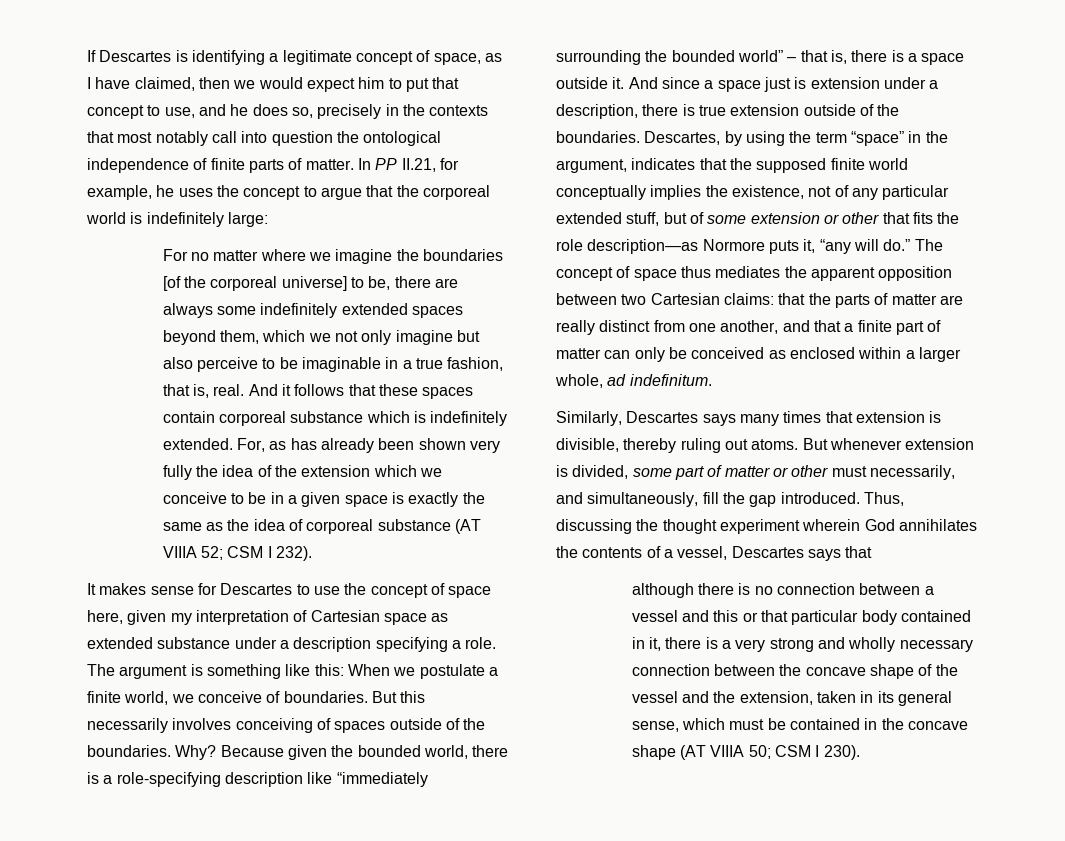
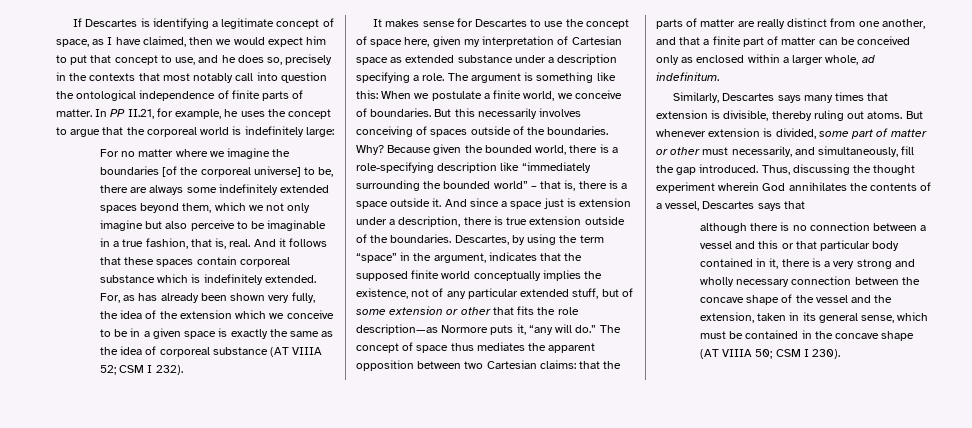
- For, as has already been shown very fully the idea of the extension which we conceive to be in a given space is exactly the same as the idea of corporeal substance (AT VIIIA 52; CSM I 232).
+ For, as has already been shown very fully, the idea of the extension which we conceive to be in a given space is exactly the same as the idea of corporeal substance (AT VIIIA 52; CSM I 232).
- The concept of space thus mediates the apparent opposition between two Cartesian claims: that the parts of matter are really distinct from one another, and that a finite part of matter can only be conceived as enclosed within a larger whole, ad indefinitum.
+ The concept of space thus mediates the apparent opposition between two Cartesian claims: that the parts of matter are really distinct from one another, and that a finite part of matter can be conceived only as enclosed within a larger whole, ad indefinitum.

